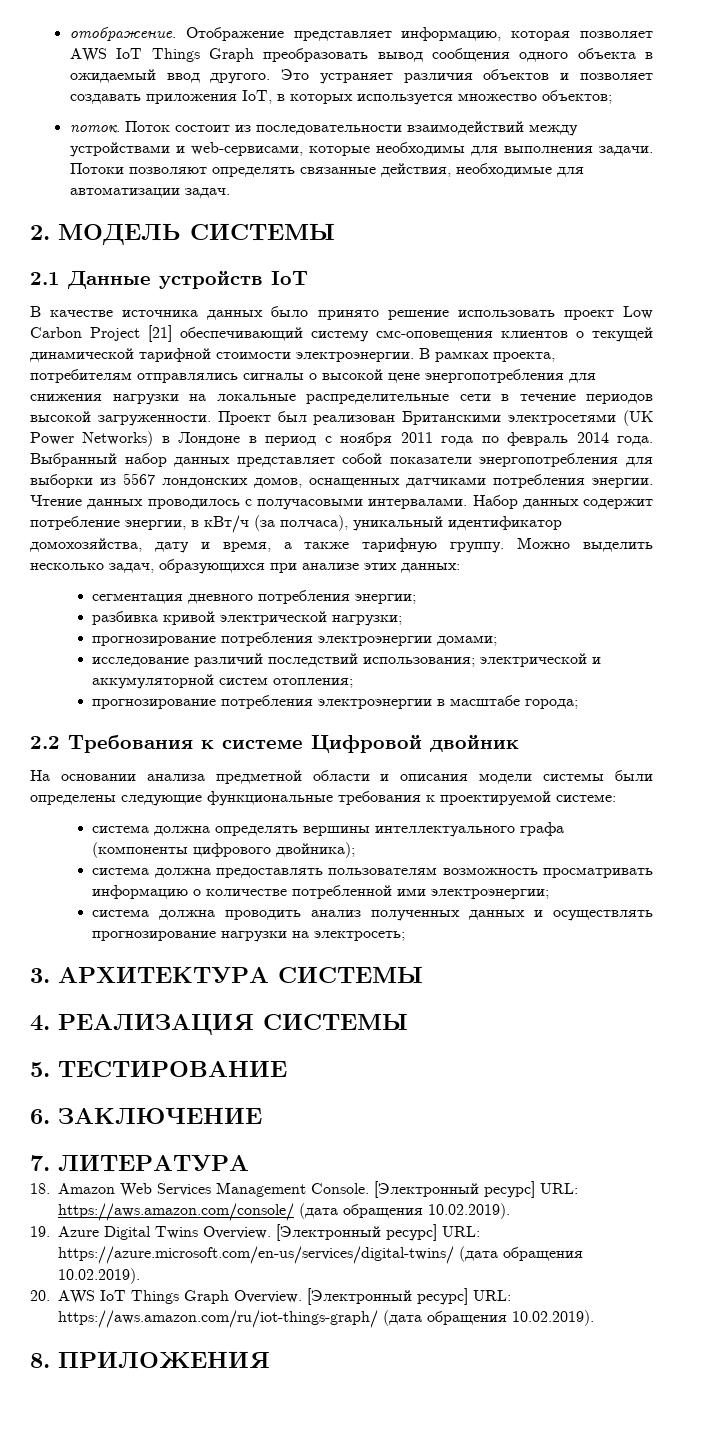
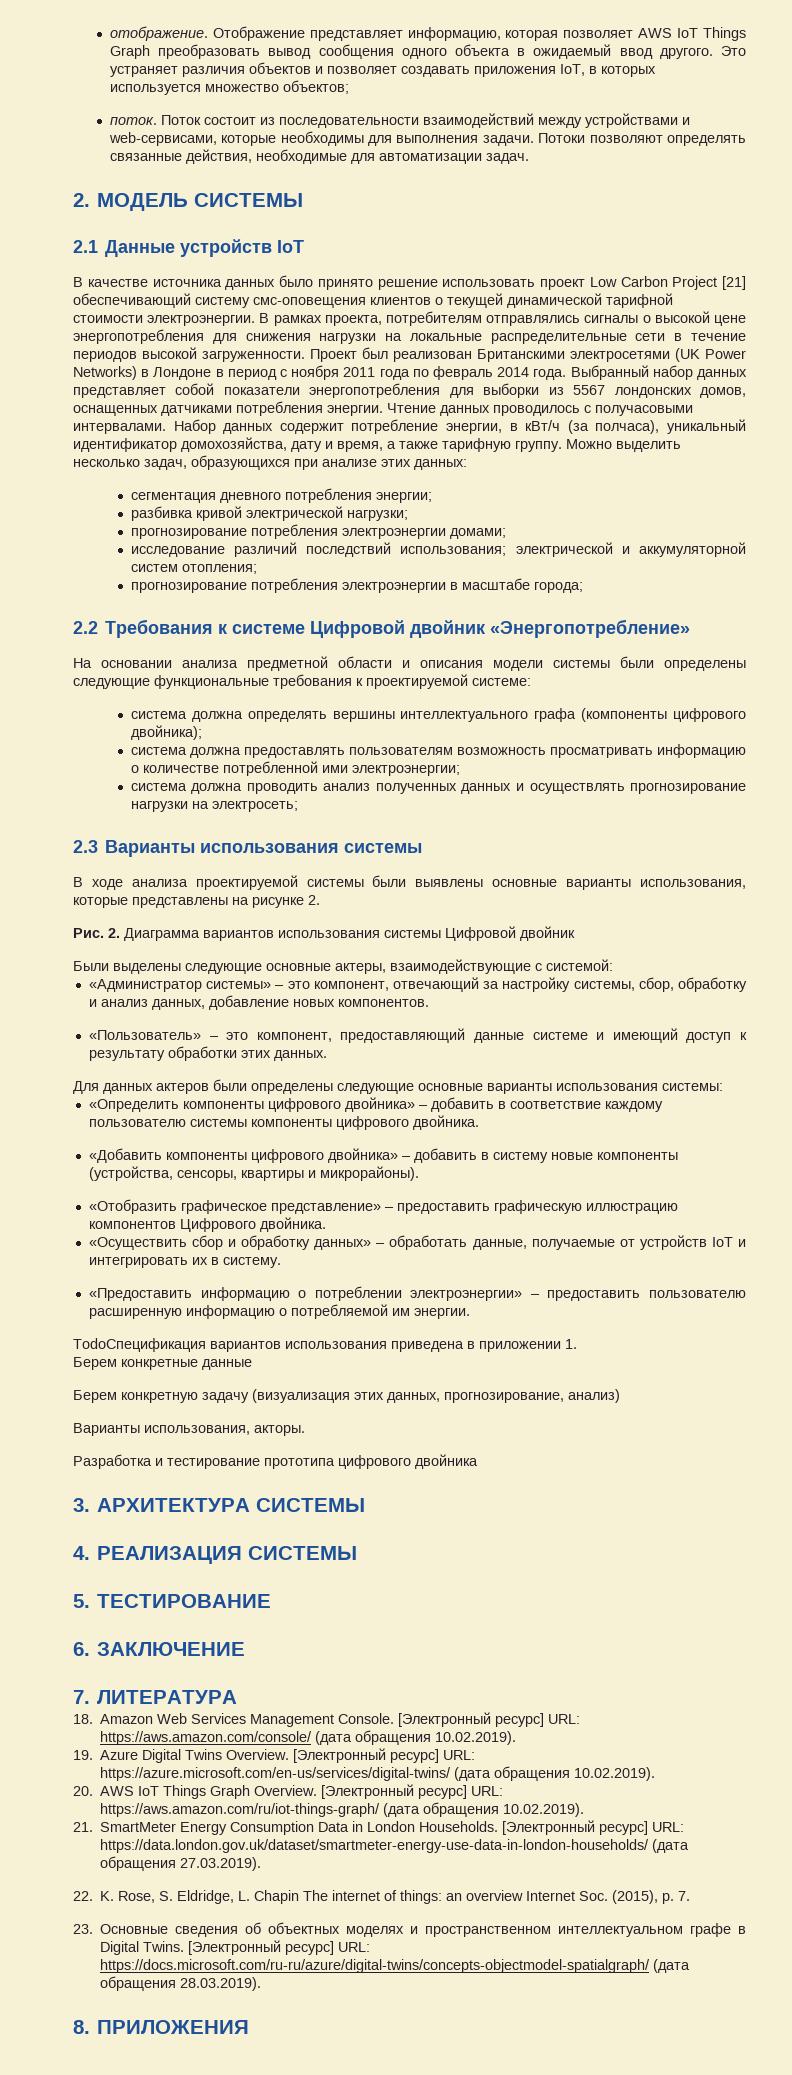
- 2.2 Требования к системе Цифровой двойник
+ 2.2 Требования к системе Цифровой двойник «Энергопотребление»
+ 2.3 Варианты использования системы
+ В ходе анализа проектируемой системы были выявлены основные варианты использования, которые представлены на рисунке 2.
+ Рис. 2. Диаграмма вариантов использования системы Цифровой двойник
+ Были выделены следующие основные актеры, взаимодействующие с системой:
+ «Администратор системы» – это компонент, отвечающий за настройку системы, сбор, обработку и анализ данных, добавление новых компонентов.
+ «Пользователь» – это компонент, предоставляющий данные системе и имеющий доступ к результату обработки этих данных.
+ Для данных актеров были определены следующие основные варианты использования системы:
+ «Определить компоненты цифрового двойника» – добавить в соответствие каждому пользователю системы компоненты цифрового двойника.
+ «Добавить компоненты цифрового двойника» – добавить в систему новые компоненты (устройства, сенсоры, квартиры и микрорайоны).
+ «Отобразить графическое представление» – предоставить графическую иллюстрацию компонентов Цифрового двойника.
+ «Осуществить сбор и обработку данных» – обработать данные, получаемые от устройств IoT и интегрировать их в систему.
+ «Предоставить информацию о потреблении электроэнергии» – предоставить пользователю расширенную информацию о потребляемой им энергии.
+ TodoСпецификация вариантов использования приведена в приложении 1.
+ Берем конкретные данные
+ Берем конкретную задачу (визуализация этих данных, прогнозирование, анализ)
+ Варианты использования, акторы.
+ Разработка и тестирование прототипа цифрового двойника
+ 21. SmartMeter Energy Consumption Data in London Households. [Электронный ресурс] URL: https://data.london.gov.uk/dataset/smartmeter-energy-use-data-in-london-households/ (дата обращения 27.03.2019).
+ 22. K. Rose, S. Eldridge, L. Chapin The internet of things: an overview Internet Soc. (2015), p. 7.
+ 23. Основные сведения об объектных моделях и пространственном интеллектуальном графе в Digital Twins. [Электронный ресурс] URL: https://docs.microsoft.com/ru-ru/azure/digital-twins/concepts-objectmodel-spatialgraph/ (дата обращения 28.03.2019).

